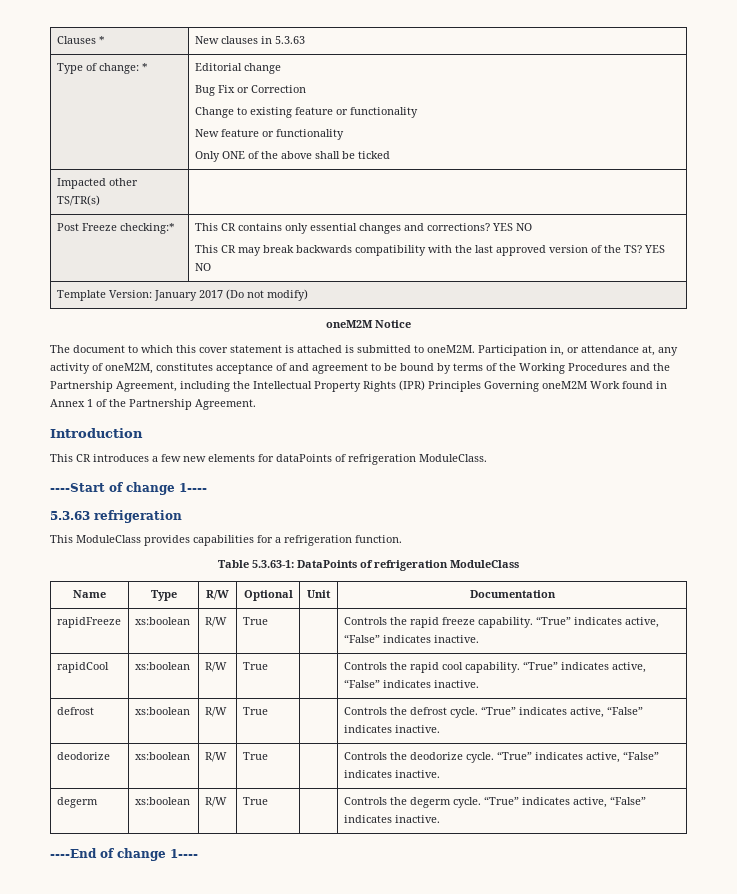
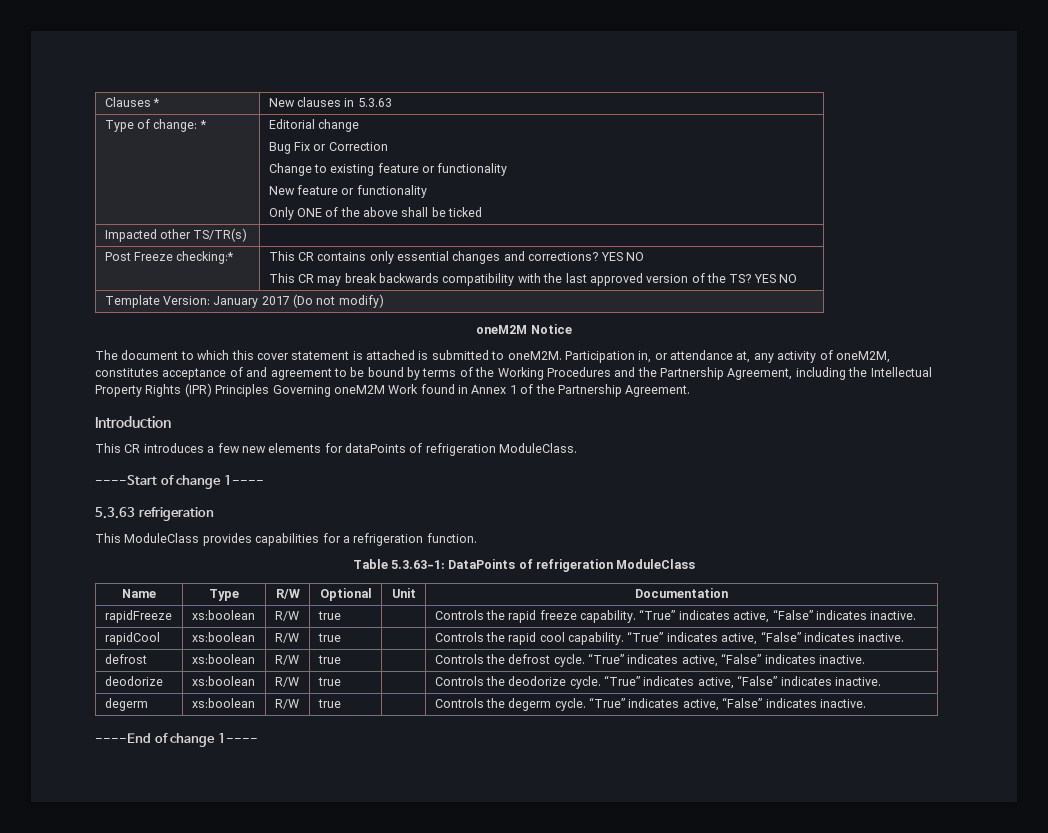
- rapidFreeze | xs:boolean | R/W | True | | Controls the rapid freeze capability. “True” indicates active, “False” indicates inactive.
+ rapidFreeze | xs:boolean | R/W | true | | Controls the rapid freeze capability. “True” indicates active, “False” indicates inactive.
- rapidCool | xs:boolean | R/W | True | | Controls the rapid cool capability. “True” indicates active, “False” indicates inactive.
+ rapidCool | xs:boolean | R/W | true | | Controls the rapid cool capability. “True” indicates active, “False” indicates inactive.
- defrost | xs:boolean | R/W | True | | Controls the defrost cycle. “True” indicates active, “False” indicates inactive.
+ defrost | xs:boolean | R/W | true | | Controls the defrost cycle. “True” indicates active, “False” indicates inactive.
- deodorize | xs:boolean | R/W | True | | Controls the deodorize cycle. “True” indicates active, “False” indicates inactive.
+ deodorize | xs:boolean | R/W | true | | Controls the deodorize cycle. “True” indicates active, “False” indicates inactive.
- degerm | xs:boolean | R/W | True | | Controls the degerm cycle. “True” indicates active, “False” indicates inactive.
+ degerm | xs:boolean | R/W | true | | Controls the degerm cycle. “True” indicates active, “False” indicates inactive.

